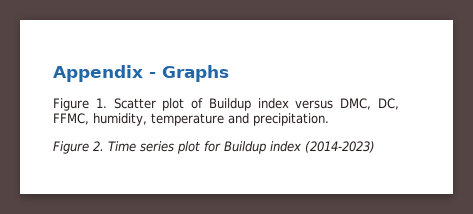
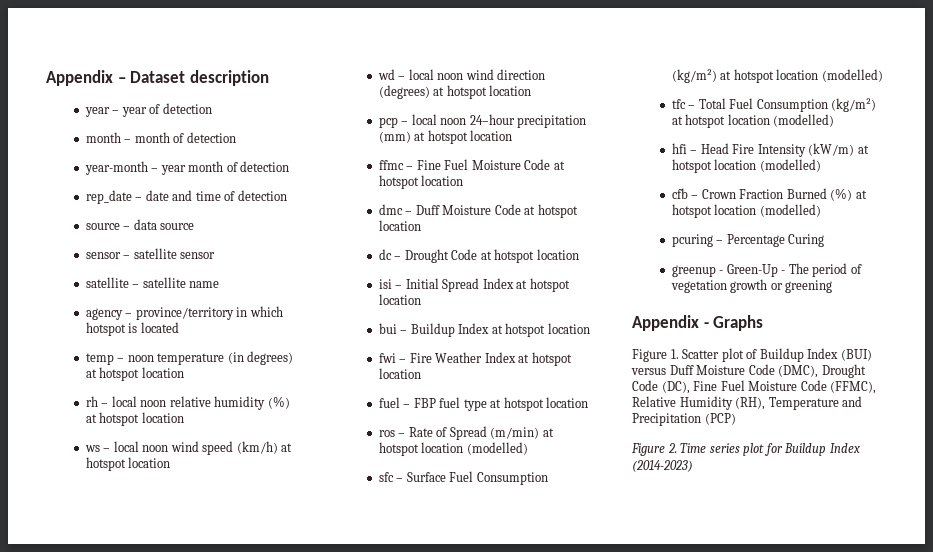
+ Appendix – Dataset description
+ year – year of detection
+ month – month of detection
+ year-month – year month of detection
+ rep_date – date and time of detection
+ source – data source
+ sensor – satellite sensor
+ satellite – satellite name
+ agency – province/territory in which hotspot is located
+ temp – noon temperature (in degrees) at hotspot location
+ rh – local noon relative humidity (%) at hotspot location
+ ws – local noon wind speed (km/h) at hotspot location
+ wd – local noon wind direction (degrees) at hotspot location
+ pcp – local noon 24–hour precipitation (mm) at hotspot location
+ ffmc – Fine Fuel Moisture Code at hotspot location
+ dmc – Duff Moisture Code at hotspot location
+ dc – Drought Code at hotspot location
+ isi – Initial Spread Index at hotspot location
+ bui – Buildup Index at hotspot location
+ fwi – Fire Weather Index at hotspot location
+ fuel – FBP fuel type at hotspot location
+ ros – Rate of Spread (m/min) at hotspot location (modelled)
+ sfc – Surface Fuel Consumption (kg/m²) at hotspot location (modelled)
+ tfc – Total Fuel Consumption (kg/m²) at hotspot location (modelled)
+ hfi – Head Fire Intensity (kW/m) at hotspot location (modelled)
+ cfb – Crown Fraction Burned (%) at hotspot location (modelled)
+ pcuring – Percentage Curing
+ greenup - Green-Up - The period of vegetation growth or greening
- Figure 1. Scatter plot of Buildup index versus DMC, DC, FFMC, humidity, temperature and precipitation.
+ Figure 1. Scatter plot of Buildup Index (BUI) versus Duff Moisture Code (DMC), Drought Code (DC), Fine Fuel Moisture Code (FFMC), Relative Humidity (RH), Temperature and Precipitation (PCP)
- Figure 2. Time series plot for Buildup index (2014-2023)
+ Figure 2. Time series plot for Buildup Index (2014-2023)

